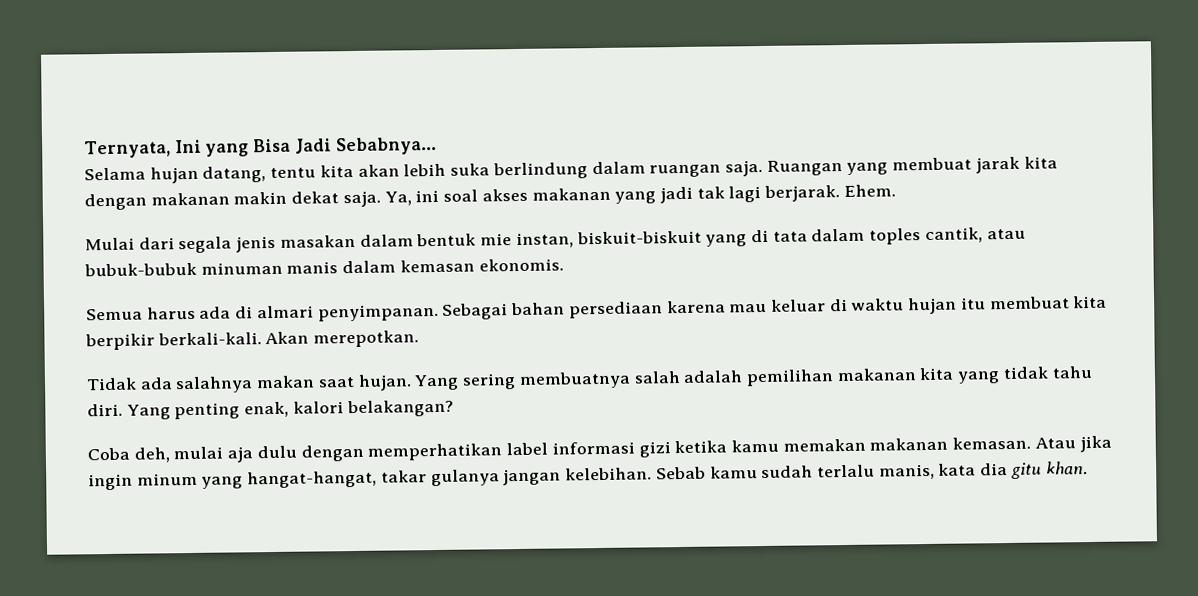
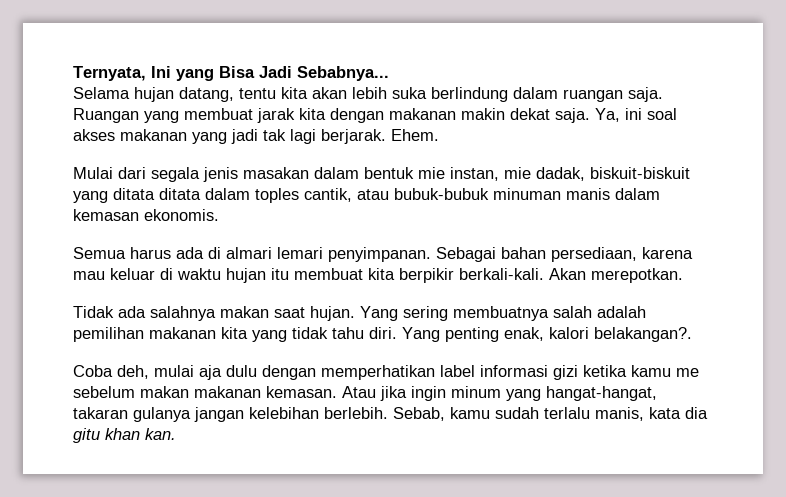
- Mulai dari segala jenis masakan dalam bentuk mie instan, biskuit-biskuit yang di tata dalam toples cantik, atau bubuk-bubuk minuman manis dalam kemasan ekonomis.
+ Mulai dari segala jenis masakan dalam bentuk mie instan, mie dadak, biskuit-biskuit yang ditata ditata dalam toples cantik, atau bubuk-bubuk minuman manis dalam kemasan ekonomis.
- Semua harus ada di almari penyimpanan.
+ Semua harus ada di almari lemari penyimpanan.
- Sebagai bahan persediaan karena mau keluar di waktu hujan itu membuat kita berpikir berkali-kali.
+ Sebagai bahan persediaan, karena mau keluar di waktu hujan itu membuat kita berpikir berkali-kali.
- Yang penting enak, kalori belakangan?
+ Yang penting enak, kalori belakangan?.
- Coba deh, mulai aja dulu dengan memperhatikan label informasi gizi ketika kamu memakan makanan kemasan.
+ Coba deh, mulai aja dulu dengan memperhatikan label informasi gizi ketika kamu me sebelum makan makanan kemasan.
- Atau jika ingin minum yang hangat-hangat, takar gulanya jangan kelebihan. Sebab kamu sudah terlalu manis, kata dia gitu khan.
+ Atau jika ingin minum yang hangat-hangat, takaran gulanya jangan kelebihan berlebih. Sebab, kamu sudah terlalu manis, kata dia gitu khan kan.

